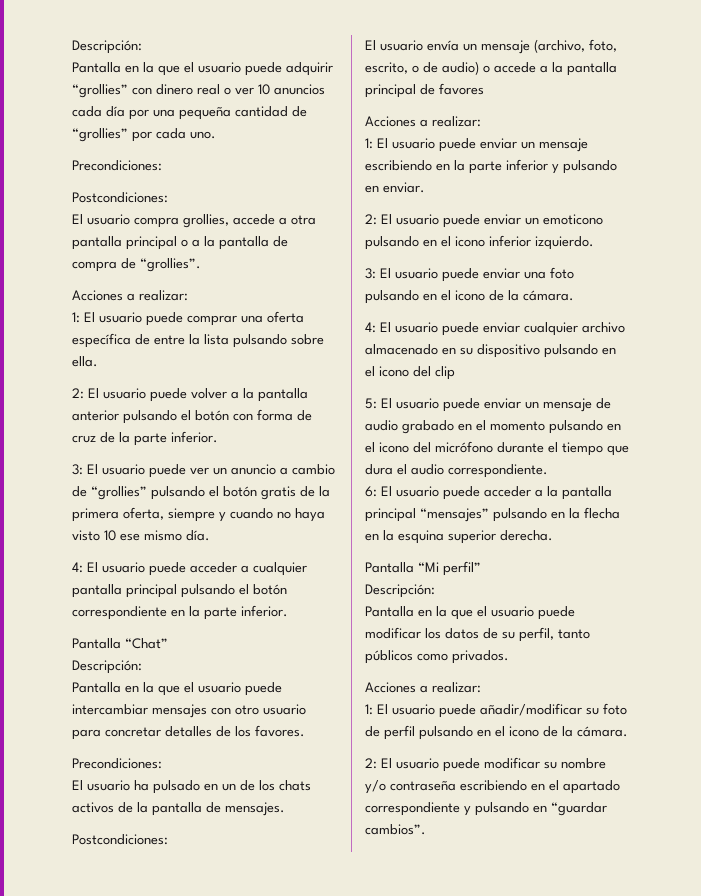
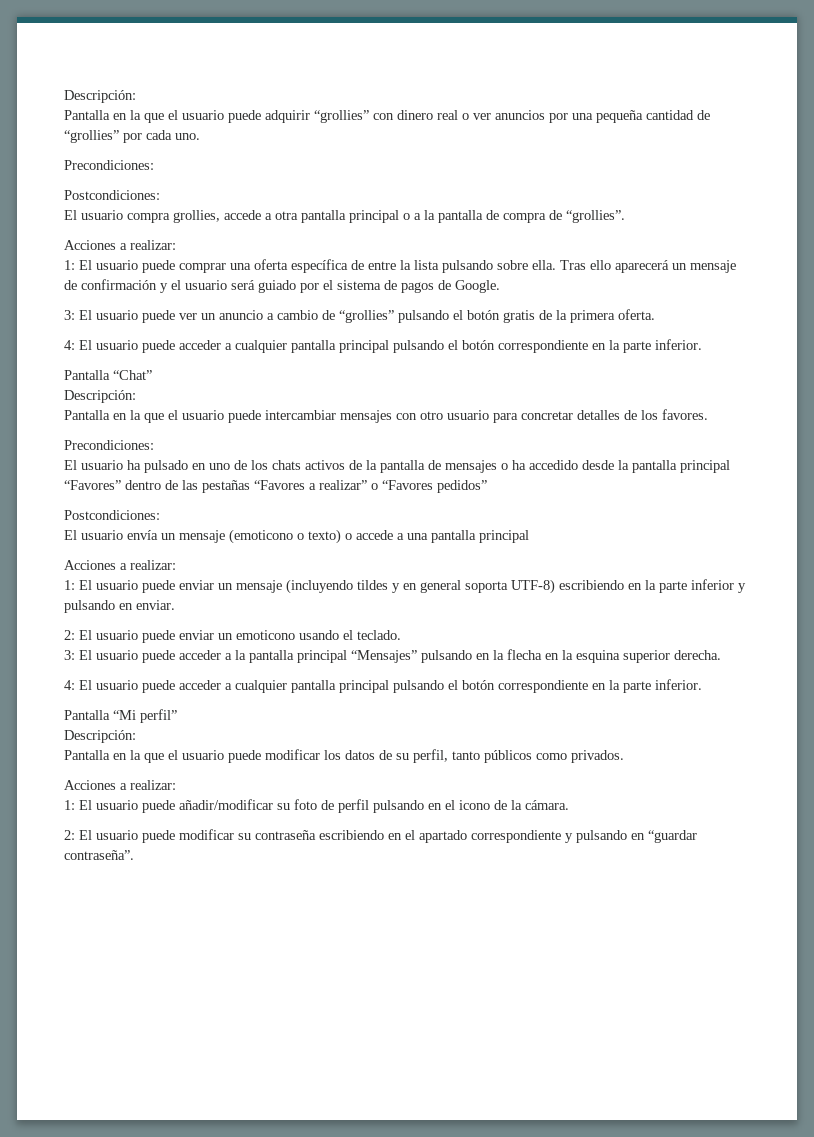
- Pantalla en la que el usuario puede adquirir “grollies” con dinero real o ver 10 anuncios cada día por una pequeña cantidad de “grollies” por cada uno.
+ Pantalla en la que el usuario puede adquirir “grollies” con dinero real o ver anuncios por una pequeña cantidad de “grollies” por cada uno.
- 1: El usuario puede comprar una oferta específica de entre la lista pulsando sobre ella.
- 2: El usuario puede volver a la pantalla anterior pulsando el botón con forma de cruz de la parte inferior.
+ 1: El usuario puede comprar una oferta específica de entre la lista pulsando sobre ella. Tras ello aparecerá un mensaje de confirmación y el usuario será guiado por el sistema de pagos de Google.
- 3: El usuario puede ver un anuncio a cambio de “grollies” pulsando el botón gratis de la primera oferta, siempre y cuando no haya visto 10 ese mismo día.
+ 3: El usuario puede ver un anuncio a cambio de “grollies” pulsando el botón gratis de la primera oferta.
- El usuario ha pulsado en un de los chats activos de la pantalla de mensajes.
+ El usuario ha pulsado en uno de los chats activos de la pantalla de mensajes o ha accedido desde la pantalla principal “Favores” dentro de las pestañas “Favores a realizar” o “Favores pedidos”
- El usuario envía un mensaje (archivo, foto, escrito, o de audio) o accede a la pantalla principal de favores
+ El usuario envía un mensaje (emoticono o texto) o accede a una pantalla principal
- 1: El usuario puede enviar un mensaje escribiendo en la parte inferior y pulsando en enviar.
+ 1: El usuario puede enviar un mensaje (incluyendo tildes y en general soporta UTF-8) escribiendo en la parte inferior y pulsando en enviar.
- 2: El usuario puede enviar un emoticono pulsando en el icono inferior izquierdo.
- 3: El usuario puede enviar una foto pulsando en el icono de la cámara.
- 4: El usuario puede enviar cualquier archivo almacenado en su dispositivo pulsando en el icono del clip
- 5: El usuario puede enviar un mensaje de audio grabado en el momento pulsando en el icono del micrófono durante el tiempo que dura el audio correspondiente.
- 6: El usuario puede acceder a la pantalla principal “mensajes” pulsando en la flecha en la esquina superior derecha.
+ 2: El usuario puede enviar un emoticono usando el teclado.
+ 3: El usuario puede acceder a la pantalla principal “Mensajes” pulsando en la flecha en la esquina superior derecha.
+ 4: El usuario puede acceder a cualquier pantalla principal pulsando el botón correspondiente en la parte inferior.
- 2: El usuario puede modificar su nombre y/o contraseña escribiendo en el apartado correspondiente y pulsando en “guardar cambios”.
+ 2: El usuario puede modificar su contraseña escribiendo en el apartado correspondiente y pulsando en “guardar contraseña”.

